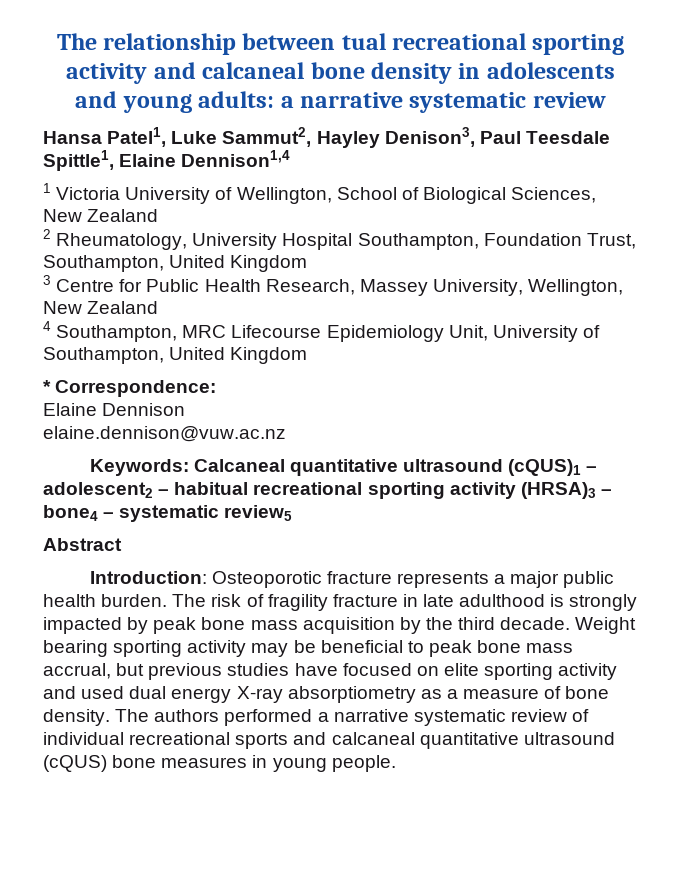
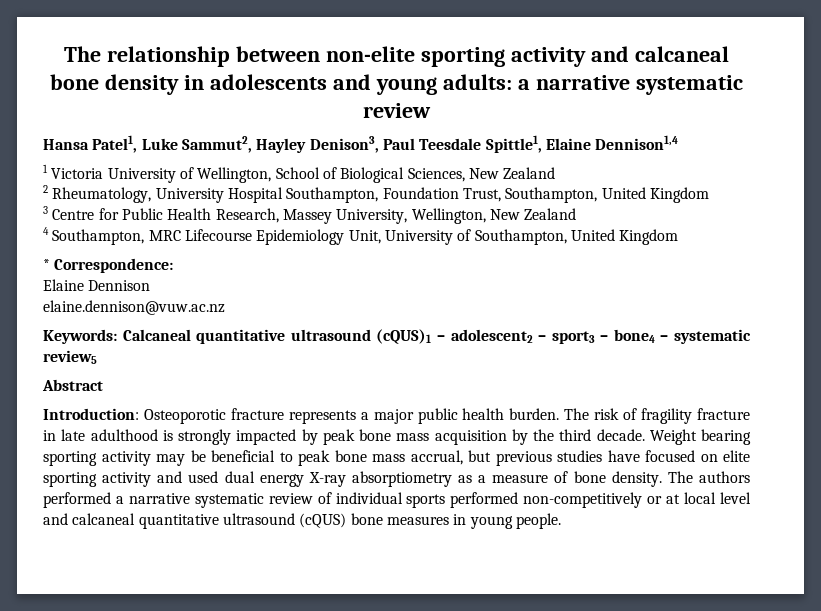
- The relationship between tual recreational sporting activity and calcaneal bone density in adolescents and young adults: a narrative systematic review
+ The relationship between non-elite sporting activity and calcaneal bone density in adolescents and young adults: a narrative systematic review
- Keywords: Calcaneal quantitative ultrasound (cQUS)1 – adolescent2 – habitual recreational sporting activity (HRSA)3 – bone4 – systematic review5
+ Keywords: Calcaneal quantitative ultrasound (cQUS)1 – adolescent2 – sport3 – bone4 – systematic review5
- The authors performed a narrative systematic review of individual recreational sports and calcaneal quantitative ultrasound (cQUS) bone measures in young people.
+ The authors performed a narrative systematic review of individual sports performed non-competitively or at local level and calcaneal quantitative ultrasound (cQUS) bone measures in young people.

